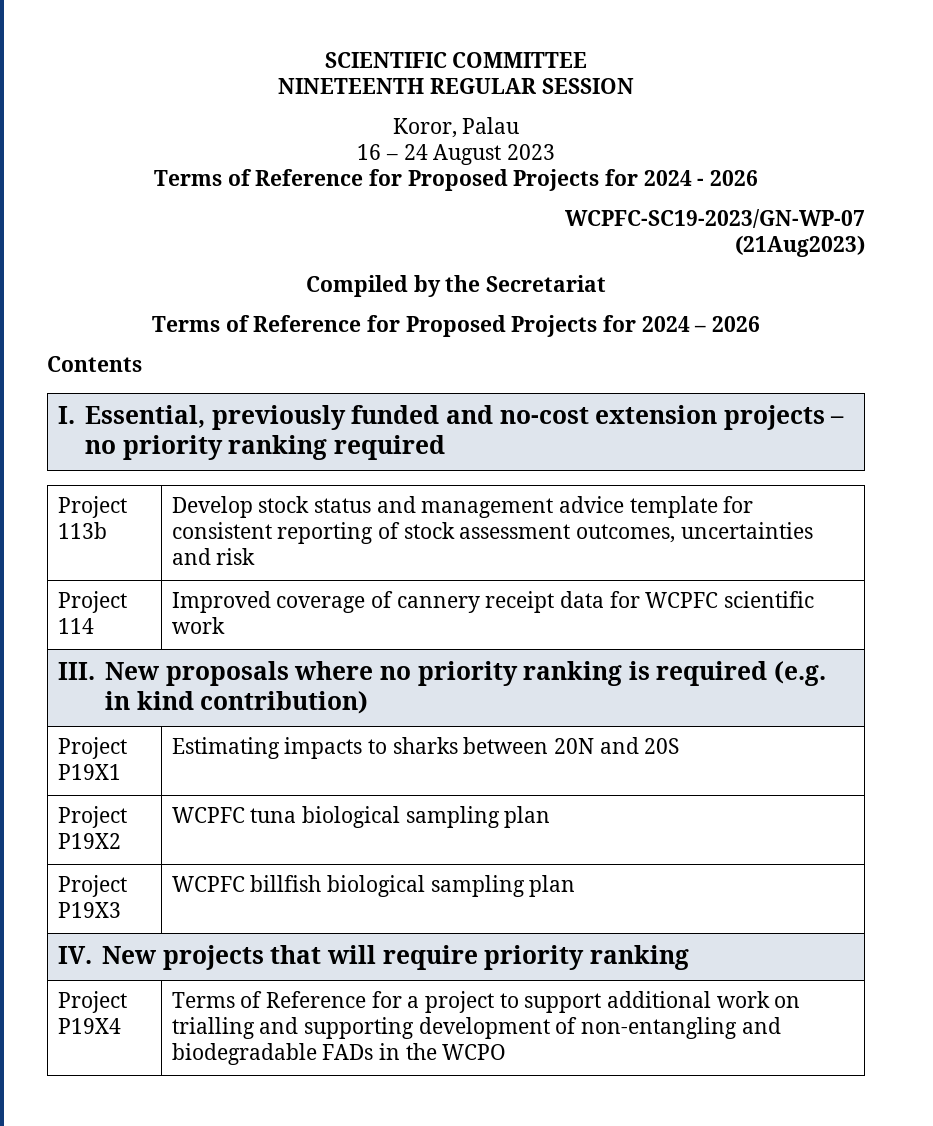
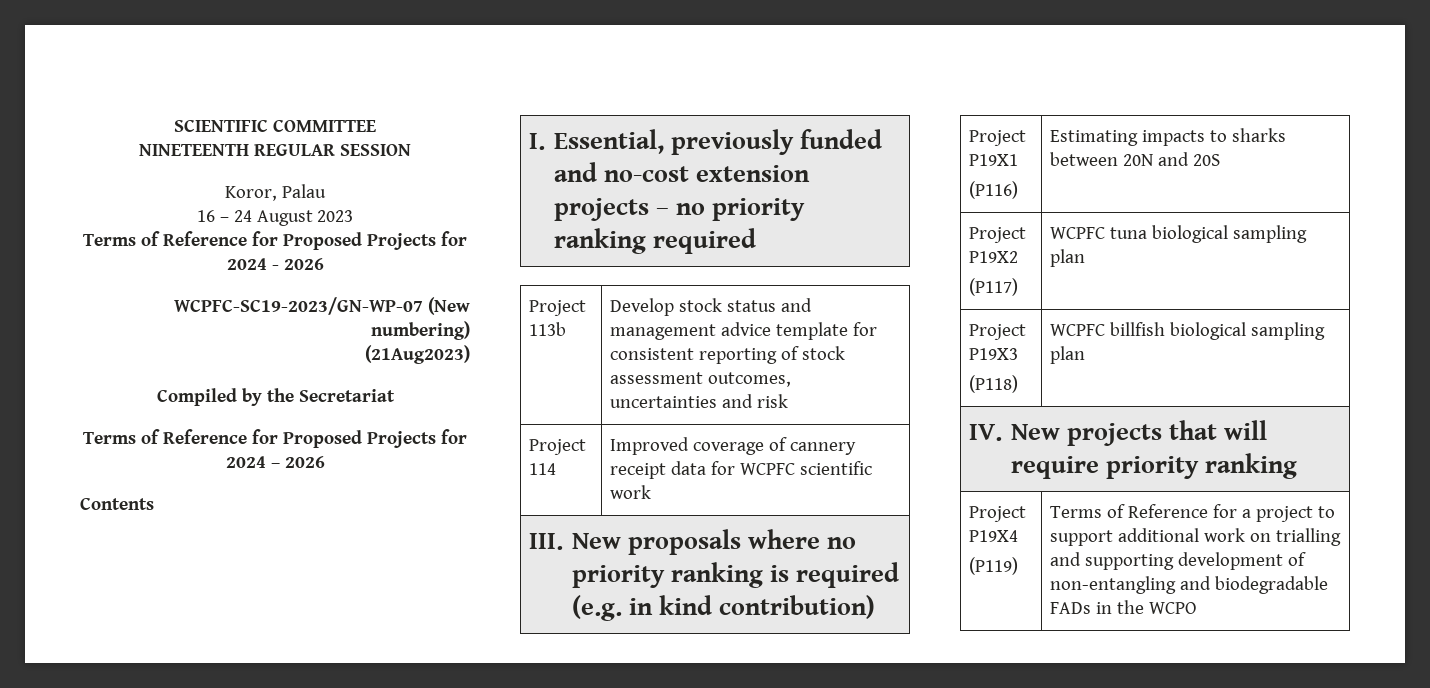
- WCPFC-SC19-2023/GN-WP-07
+ WCPFC-SC19-2023/GN-WP-07 (New numbering)
- Project P19X1 | Estimating impacts to sharks between 20N and 20S
+ Project P19X1
+ (P116) | Estimating impacts to sharks between 20N and 20S
- Project P19X2 | WCPFC tuna biological sampling plan
+ Project P19X2
+ (P117) | WCPFC tuna biological sampling plan
- Project P19X3 | WCPFC billfish biological sampling plan
+ Project P19X3
+ (P118) | WCPFC billfish biological sampling plan
- Project P19X4 | Terms of Reference for a project to support additional work on trialling and supporting development of non-entangling and biodegradable FADs in the WCPO
+ Project P19X4
+ (P119) | Terms of Reference for a project to support additional work on trialling and supporting development of non-entangling and biodegradable FADs in the WCPO

